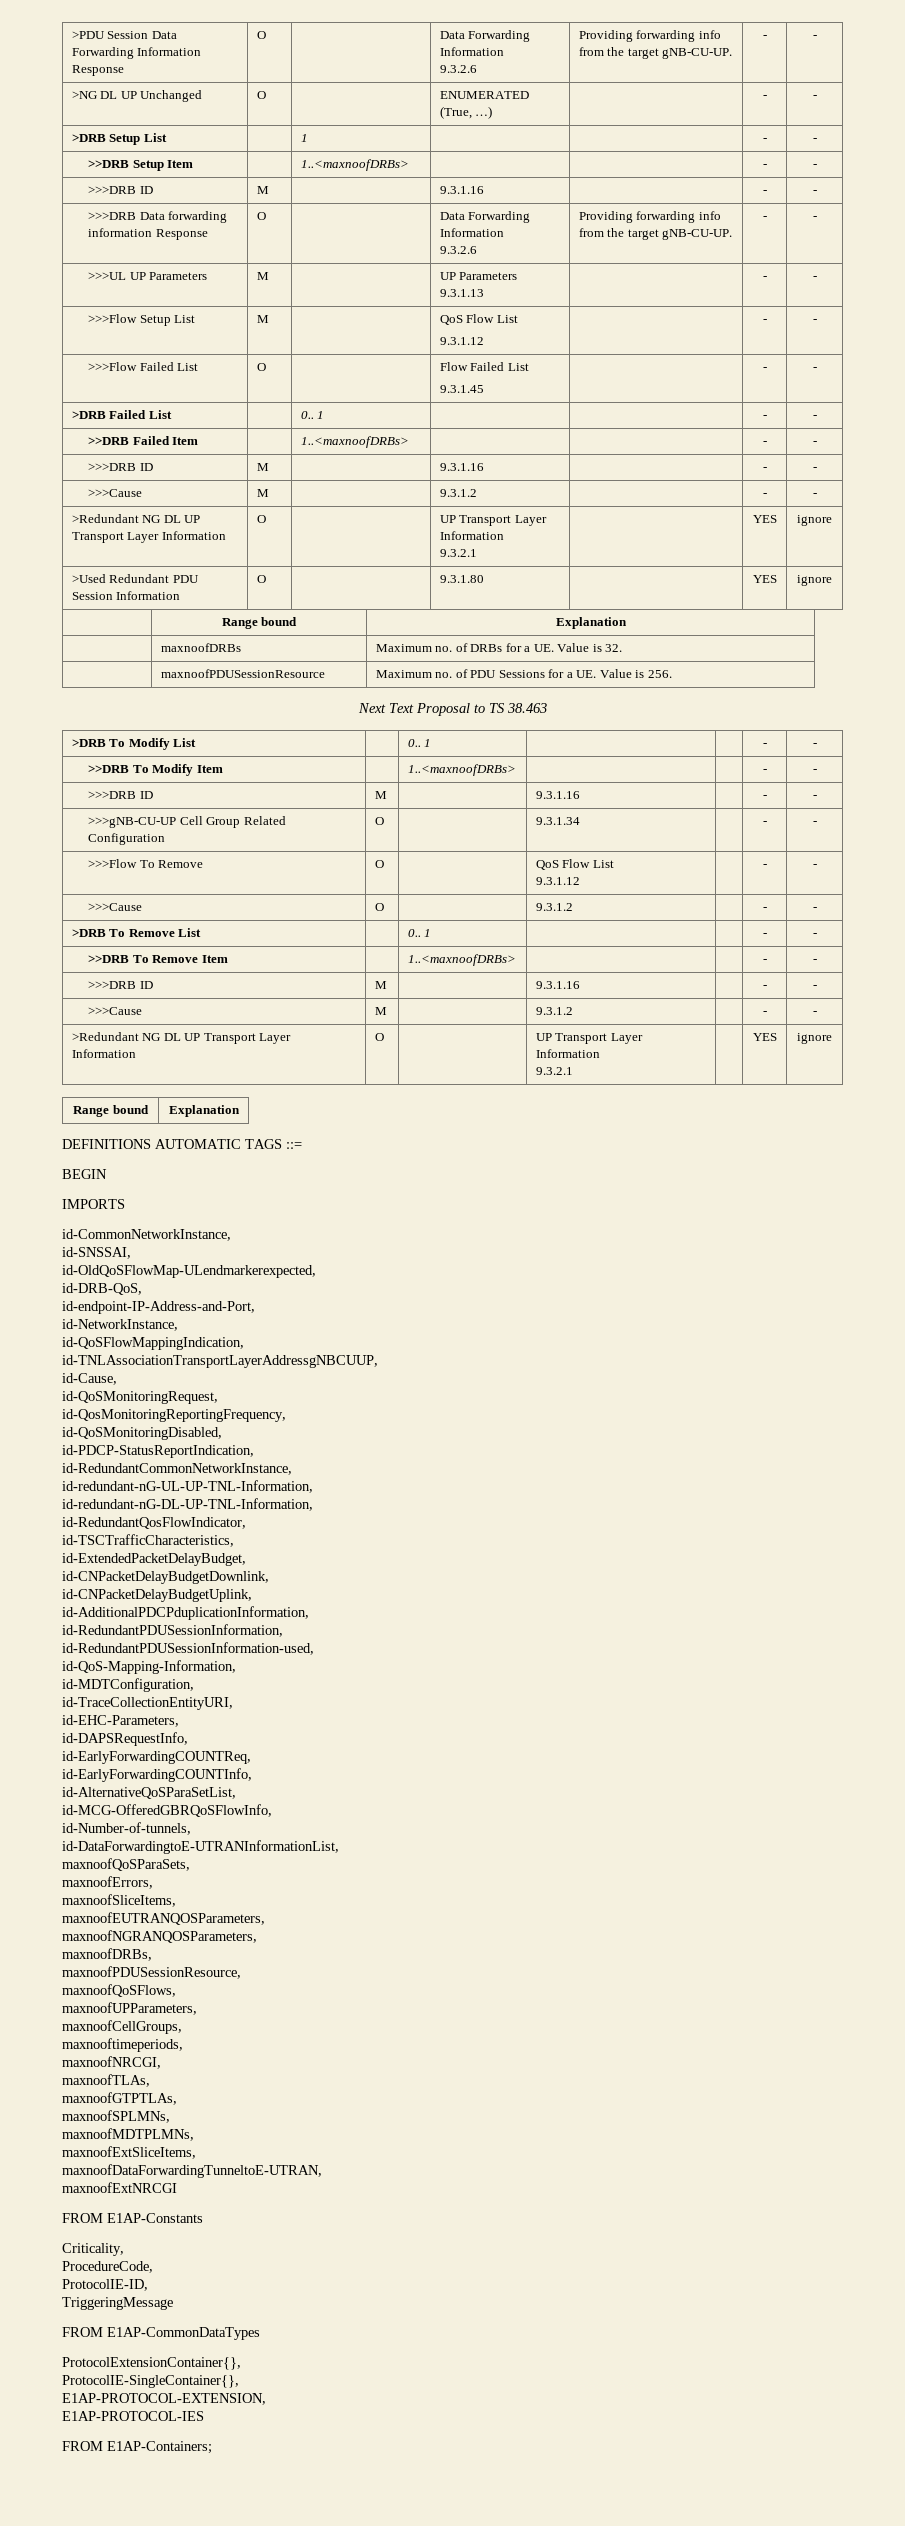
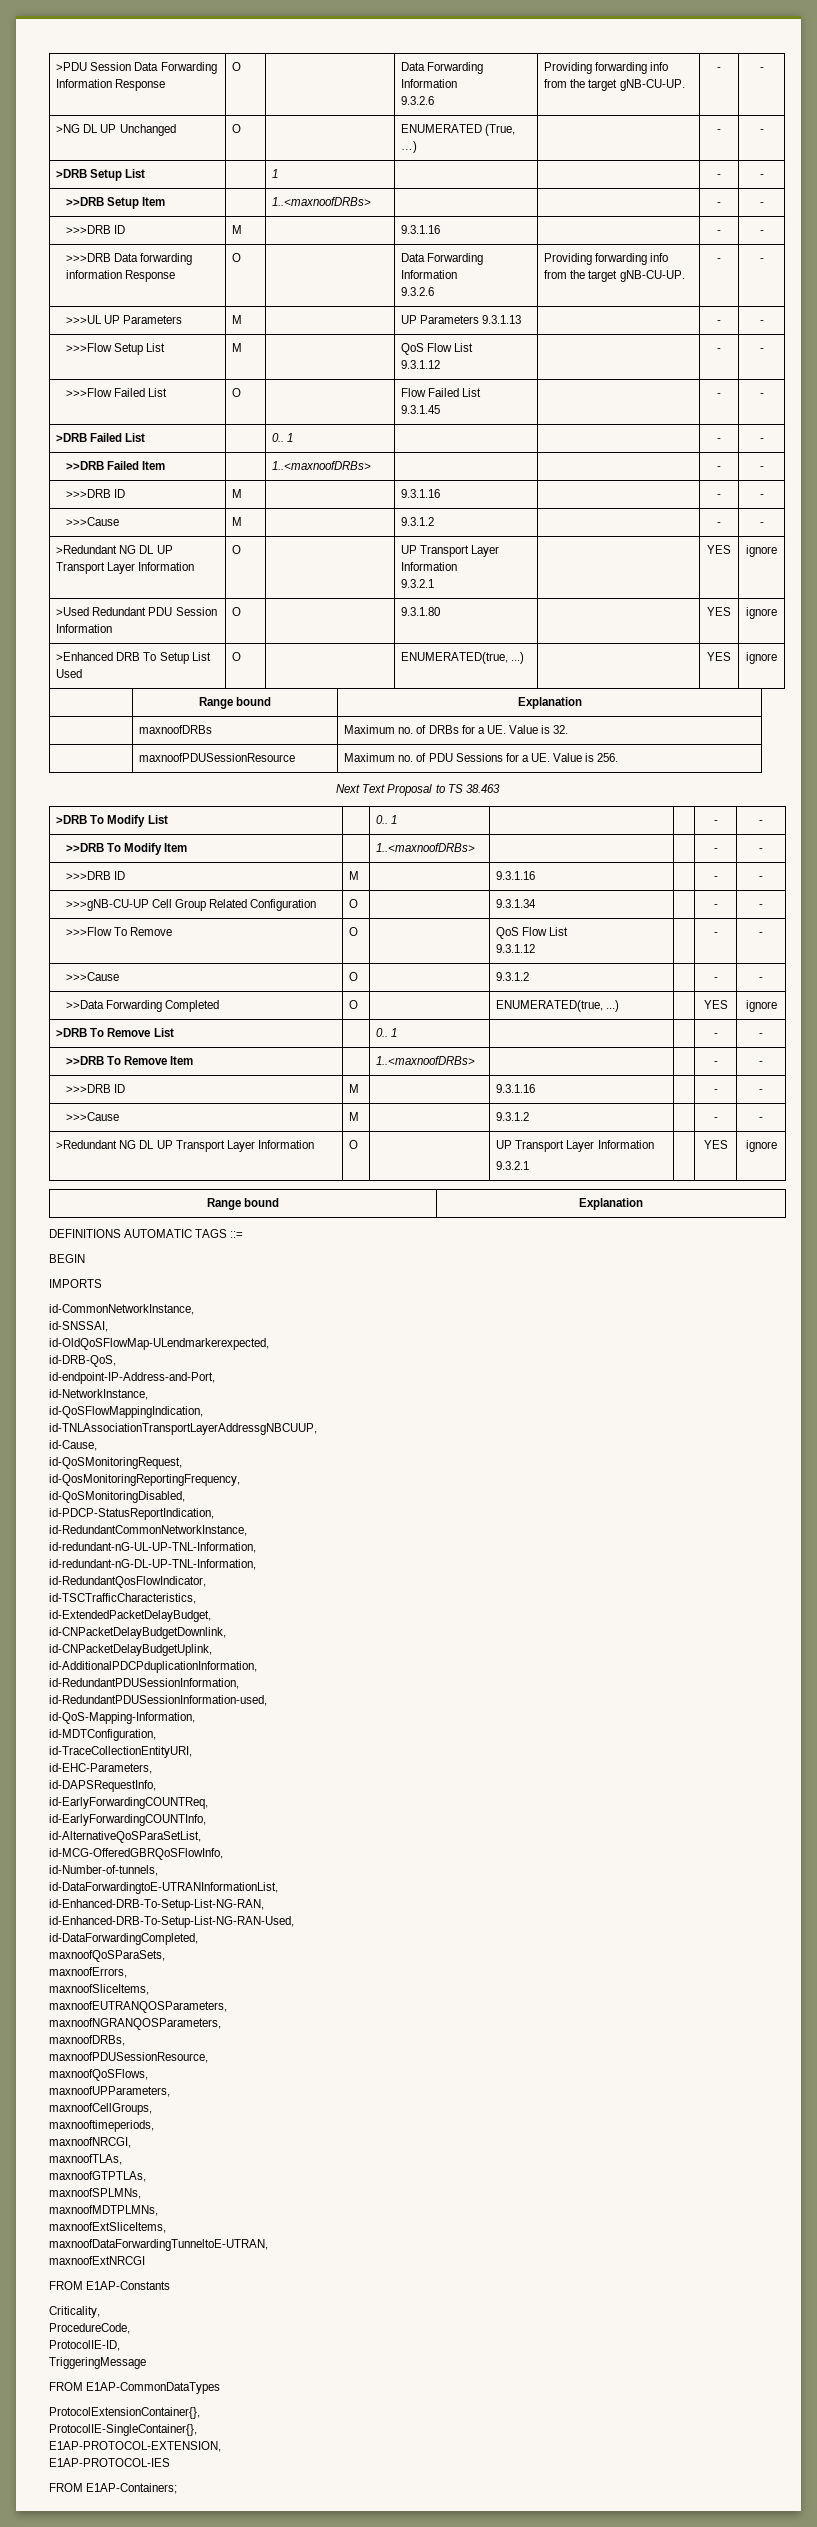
+ >Enhanced DRB To Setup List Used | O | | ENUMERATED(true, ...) | | YES | ignore
+ >>Data Forwarding Completed | O | | ENUMERATED(true, ...) | | YES | ignore
+ id-Enhanced-DRB-To-Setup-List-NG-RAN,
+ id-Enhanced-DRB-To-Setup-List-NG-RAN-Used,
+ id-DataForwardingCompleted,

